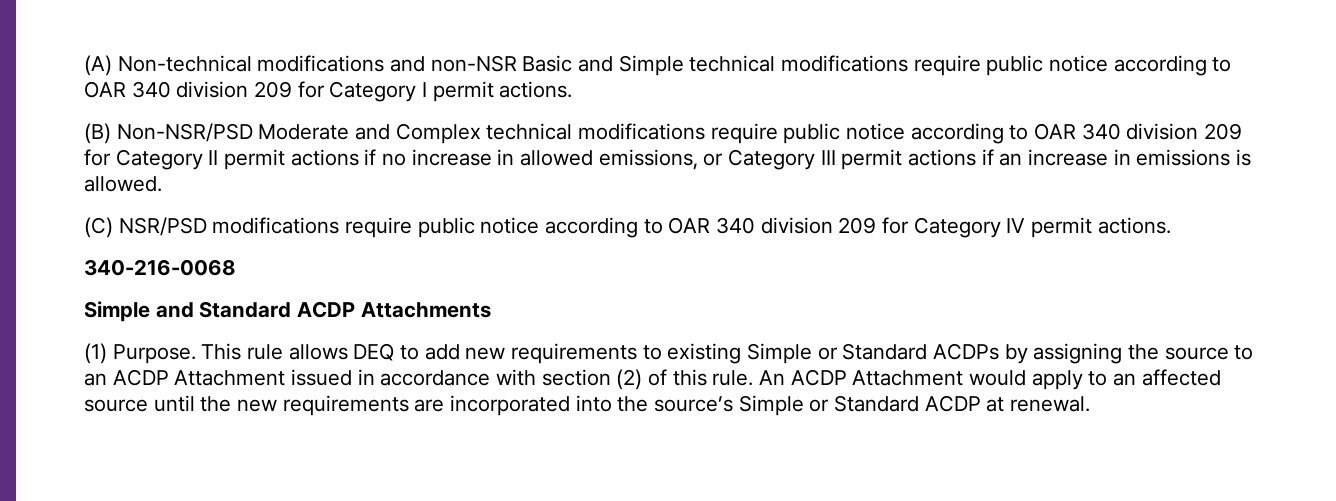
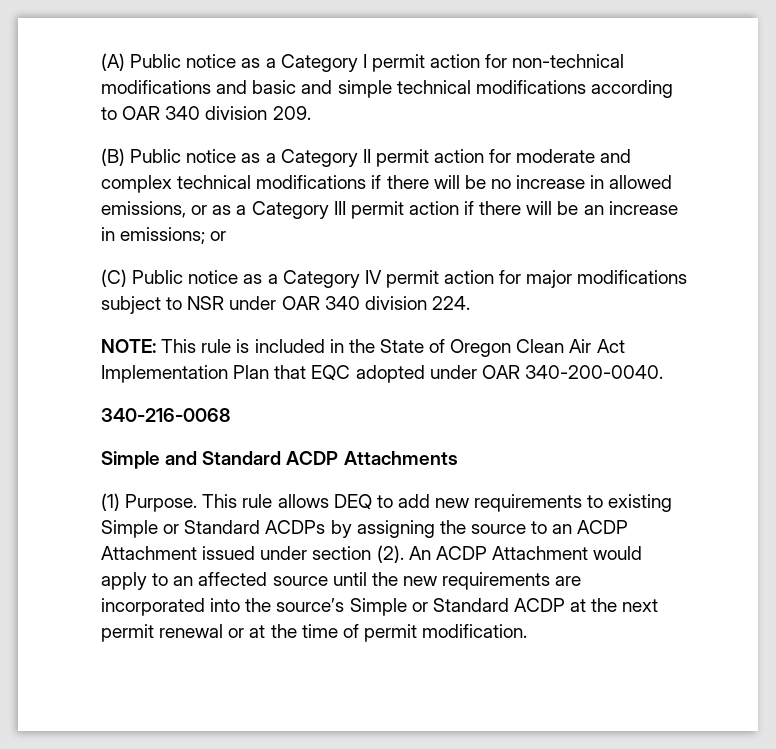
- (A) Non-technical modifications and non-NSR Basic and Simple technical modifications require public notice according to OAR 340 division 209 for Category I permit actions.
- (B) Non-NSR/PSD Moderate and Complex technical modifications require public notice according to OAR 340 division 209 for Category II permit actions if no increase in allowed emissions, or Category III permit actions if an increase in emissions is allowed.
- (C) NSR/PSD modifications require public notice according to OAR 340 division 209 for Category IV permit actions.
+ (A) Public notice as a Category I permit action for non-technical modifications and basic and simple technical modifications according to OAR 340 division 209.
+ (B) Public notice as a Category II permit action for moderate and complex technical modifications if there will be no increase in allowed emissions, or as a Category III permit action if there will be an increase in emissions; or
+ (C) Public notice as a Category IV permit action for major modifications subject to NSR under OAR 340 division 224.
+ NOTE: This rule is included in the State of Oregon Clean Air Act Implementation Plan that EQC adopted under OAR 340-200-0040.
- This rule allows DEQ to add new requirements to existing Simple or Standard ACDPs by assigning the source to an ACDP Attachment issued in accordance with section (2) of this rule.
+ This rule allows DEQ to add new requirements to existing Simple or Standard ACDPs by assigning the source to an ACDP Attachment issued under section (2).
- An ACDP Attachment would apply to an affected source until the new requirements are incorporated into the source’s Simple or Standard ACDP at renewal.
+ An ACDP Attachment would apply to an affected source until the new requirements are incorporated into the source’s Simple or Standard ACDP at the next permit renewal or at the time of permit modification.

